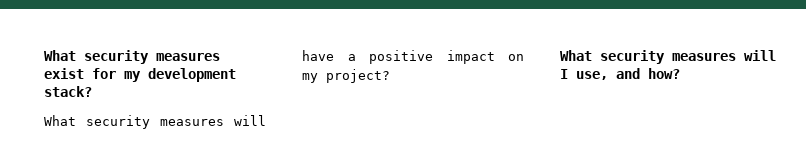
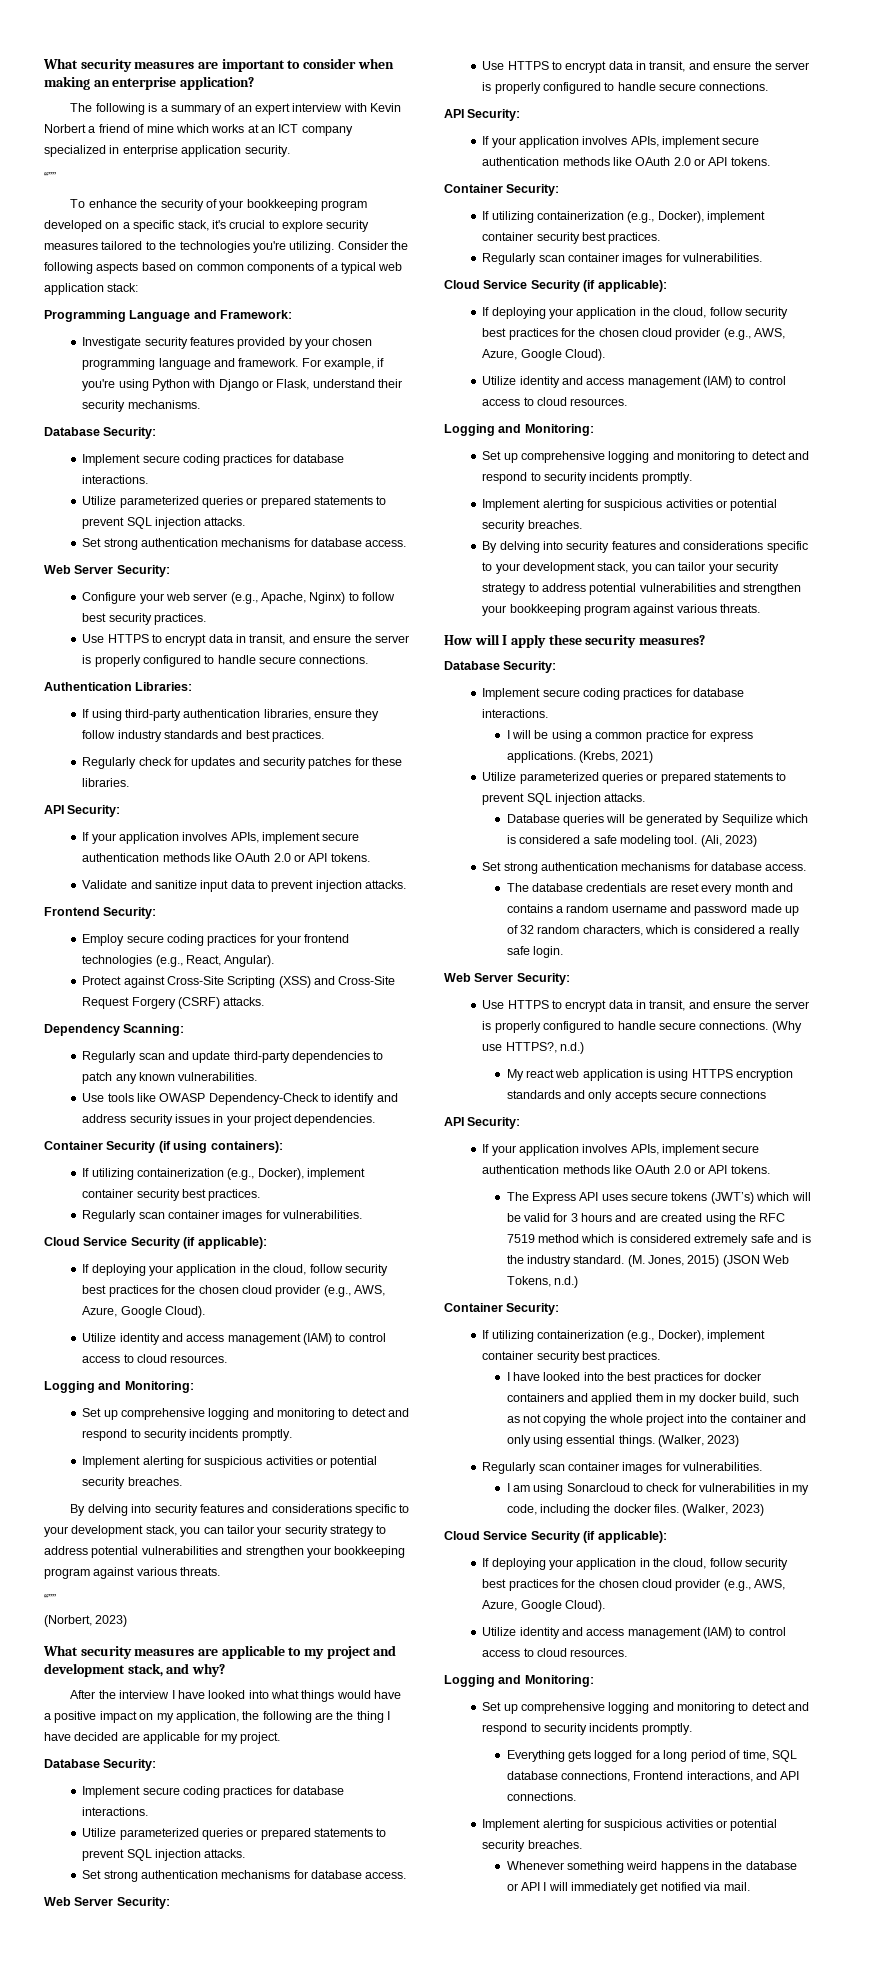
- What security measures exist for my development stack?
- What security measures will have a positive impact on my project?
- What security measures will I use, and how?
+ What security measures are important to consider when making an enterprise application?
+ The following is a summary of an expert interview with Kevin Norbert a friend of mine which works at an ICT company specialized in enterprise application security.
+ “””
+ To enhance the security of your bookkeeping program developed on a specific stack, it's crucial to explore security measures tailored to the technologies you're utilizing. Consider the following aspects based on common components of a typical web application stack:
+ Programming Language and Framework:
+ Investigate security features provided by your chosen programming language and framework. For example, if you're using Python with Django or Flask, understand their security mechanisms.
+ Database Security:
+ Implement secure coding practices for database interactions.
+ Utilize parameterized queries or prepared statements to prevent SQL injection attacks.
+ Set strong authentication mechanisms for database access.
+ Web Server Security:
+ Configure your web server (e.g., Apache, Nginx) to follow best security practices.
+ Use HTTPS to encrypt data in transit, and ensure the server is properly configured to handle secure connections.
+ Authentication Libraries:
+ If using third-party authentication libraries, ensure they follow industry standards and best practices.
+ Regularly check for updates and security patches for these libraries.
+ API Security:
+ If your application involves APIs, implement secure authentication methods like OAuth 2.0 or API tokens.
+ Validate and sanitize input data to prevent injection attacks.
+ Frontend Security:
+ Employ secure coding practices for your frontend technologies (e.g., React, Angular).
+ Protect against Cross-Site Scripting (XSS) and Cross-Site Request Forgery (CSRF) attacks.
+ Dependency Scanning:
+ Regularly scan and update third-party dependencies to patch any known vulnerabilities.
+ Use tools like OWASP Dependency-Check to identify and address security issues in your project dependencies.
+ Container Security (if using containers):
+ If utilizing containerization (e.g., Docker), implement container security best practices.
+ Regularly scan container images for vulnerabilities.
+ Cloud Service Security (if applicable):
+ If deploying your application in the cloud, follow security best practices for the chosen cloud provider (e.g., AWS, Azure, Google Cloud).
+ Utilize identity and access management (IAM) to control access to cloud resources.
+ Logging and Monitoring:
+ Set up comprehensive logging and monitoring to detect and respond to security incidents promptly.
+ Implement alerting for suspicious activities or potential security breaches.
+ By delving into security features and considerations specific to your development stack, you can tailor your security strategy to address potential vulnerabilities and strengthen your bookkeeping program against various threats.
+ “””
+ (Norbert, 2023)
+ What security measures are applicable to my project and development stack, and why?
+ After the interview I have looked into what things would have a positive impact on my application, the following are the thing I have decided are applicable for my project.
+ Database Security:
+ Implement secure coding practices for database interactions.
+ Utilize parameterized queries or prepared statements to prevent SQL injection attacks.
+ Set strong authentication mechanisms for database access.
+ Web Server Security:
+ Use HTTPS to encrypt data in transit, and ensure the server is properly configured to handle secure connections.
+ API Security:
+ If your application involves APIs, implement secure authentication methods like OAuth 2.0 or API tokens.
+ Container Security:
+ If utilizing containerization (e.g., Docker), implement container security best practices.
+ Regularly scan container images for vulnerabilities.
+ Cloud Service Security (if applicable):
+ If deploying your application in the cloud, follow security best practices for the chosen cloud provider (e.g., AWS, Azure, Google Cloud).
+ Utilize identity and access management (IAM) to control access to cloud resources.
+ Logging and Monitoring:
+ Set up comprehensive logging and monitoring to detect and respond to security incidents promptly.
+ Implement alerting for suspicious activities or potential security breaches.
+ By delving into security features and considerations specific to your development stack, you can tailor your security strategy to address potential vulnerabilities and strengthen your bookkeeping program against various threats.
+ How will I apply these security measures?
+ Database Security:
+ Implement secure coding practices for database interactions.
+ I will be using a common practice for express applications. (Krebs, 2021)
+ Utilize parameterized queries or prepared statements to prevent SQL injection attacks.
+ Database queries will be generated by Sequilize which is considered a safe modeling tool. (Ali, 2023)
+ Set strong authentication mechanisms for database access.
+ The database credentials are reset every month and contains a random username and password made up of 32 random characters, which is considered a really safe login.
+ Web Server Security:
+ Use HTTPS to encrypt data in transit, and ensure the server is properly configured to handle secure connections. (Why use HTTPS?, n.d.)
+ My react web application is using HTTPS encryption standards and only accepts secure connections
+ API Security:
+ If your application involves APIs, implement secure authentication methods like OAuth 2.0 or API tokens.
+ The Express API uses secure tokens (JWT’s) which will be valid for 3 hours and are created using the RFC 7519 method which is considered extremely safe and is the industry standard. (M. Jones, 2015) (JSON Web Tokens, n.d.)
+ Container Security:
+ If utilizing containerization (e.g., Docker), implement container security best practices.
+ I have looked into the best practices for docker containers and applied them in my docker build, such as not copying the whole project into the container and only using essential things. (Walker, 2023)
+ Regularly scan container images for vulnerabilities.
+ I am using Sonarcloud to check for vulnerabilities in my code, including the docker files. (Walker, 2023)
+ Cloud Service Security (if applicable):
+ If deploying your application in the cloud, follow security best practices for the chosen cloud provider (e.g., AWS, Azure, Google Cloud).
+ Utilize identity and access management (IAM) to control access to cloud resources.
+ Logging and Monitoring:
+ Set up comprehensive logging and monitoring to detect and respond to security incidents promptly.
+ Everything gets logged for a long period of time, SQL database connections, Frontend interactions, and API connections.
+ Implement alerting for suspicious activities or potential security breaches.
+ Whenever something weird happens in the database or API I will immediately get notified via mail.

